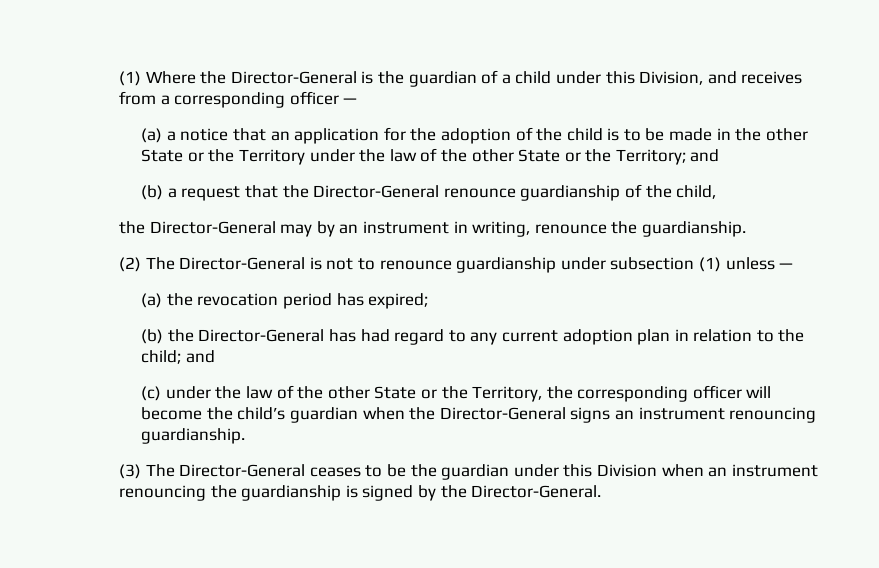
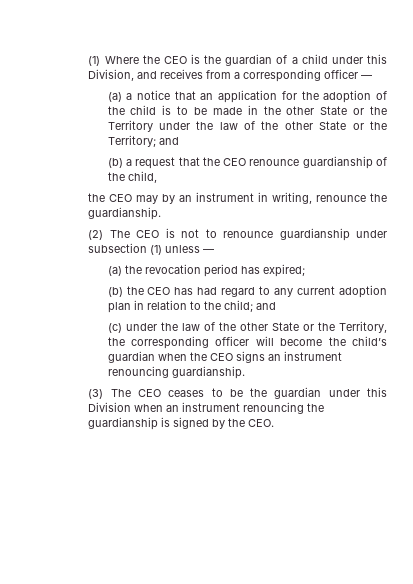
- (1) Where the Director-General is the guardian of a child under this Division, and receives from a corresponding officer —
+ (1) Where the CEO is the guardian of a child under this Division, and receives from a corresponding officer —
- (b) a request that the Director-General renounce guardianship of the child,
+ (b) a request that the CEO renounce guardianship of the child,
- the Director-General may by an instrument in writing, renounce the guardianship.
+ the CEO may by an instrument in writing, renounce the guardianship.
- (2) The Director-General is not to renounce guardianship under subsection (1) unless —
+ (2) The CEO is not to renounce guardianship under subsection (1) unless —
- (b) the Director-General has had regard to any current adoption plan in relation to the child; and
+ (b) the CEO has had regard to any current adoption plan in relation to the child; and
- (c) under the law of the other State or the Territory, the corresponding officer will become the child’s guardian when the Director-General signs an instrument renouncing guardianship.
+ (c) under the law of the other State or the Territory, the corresponding officer will become the child’s guardian when the CEO signs an instrument renouncing guardianship.
- (3) The Director-General ceases to be the guardian under this Division when an instrument renouncing the guardianship is signed by the Director-General.
+ (3) The CEO ceases to be the guardian under this Division when an instrument renouncing the guardianship is signed by the CEO.

